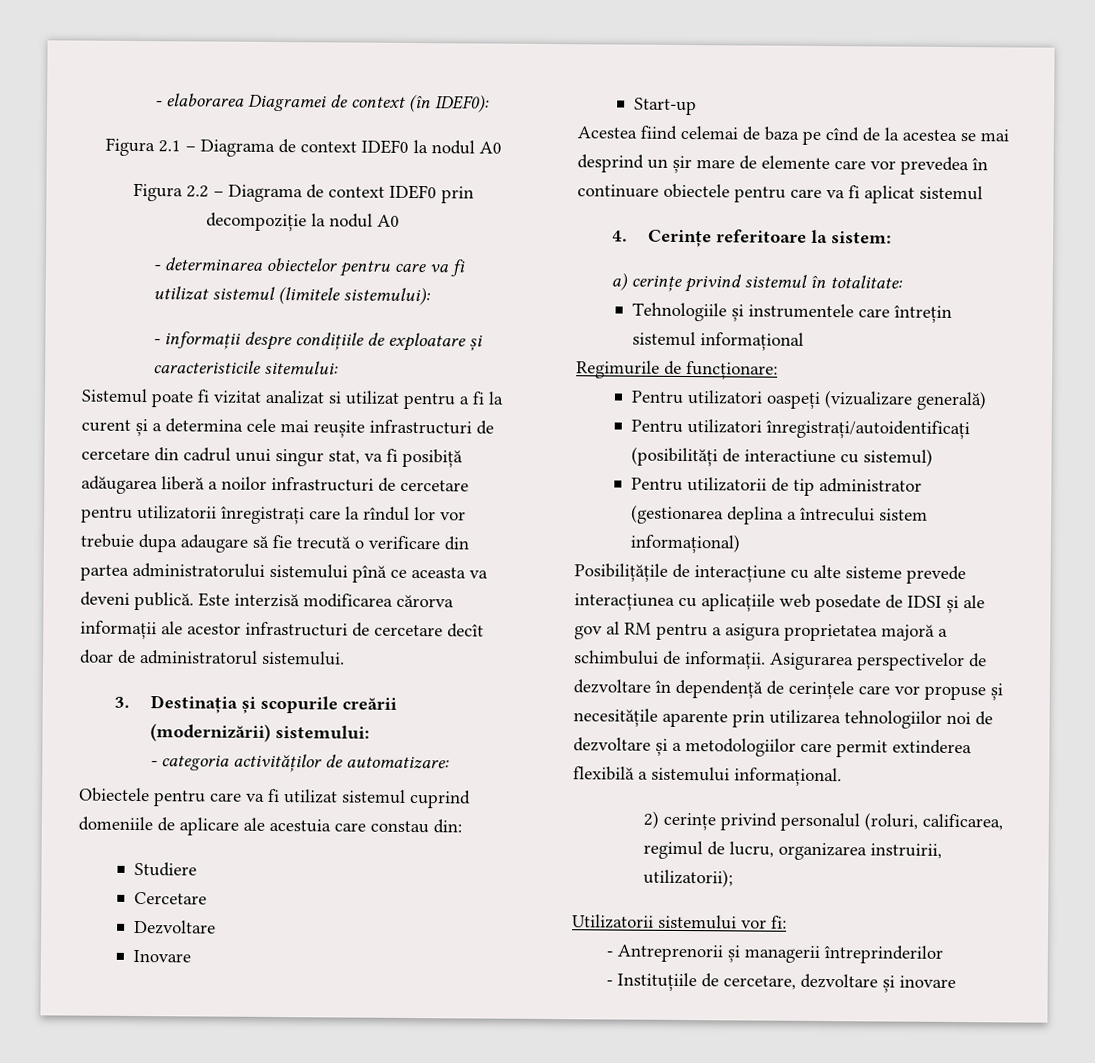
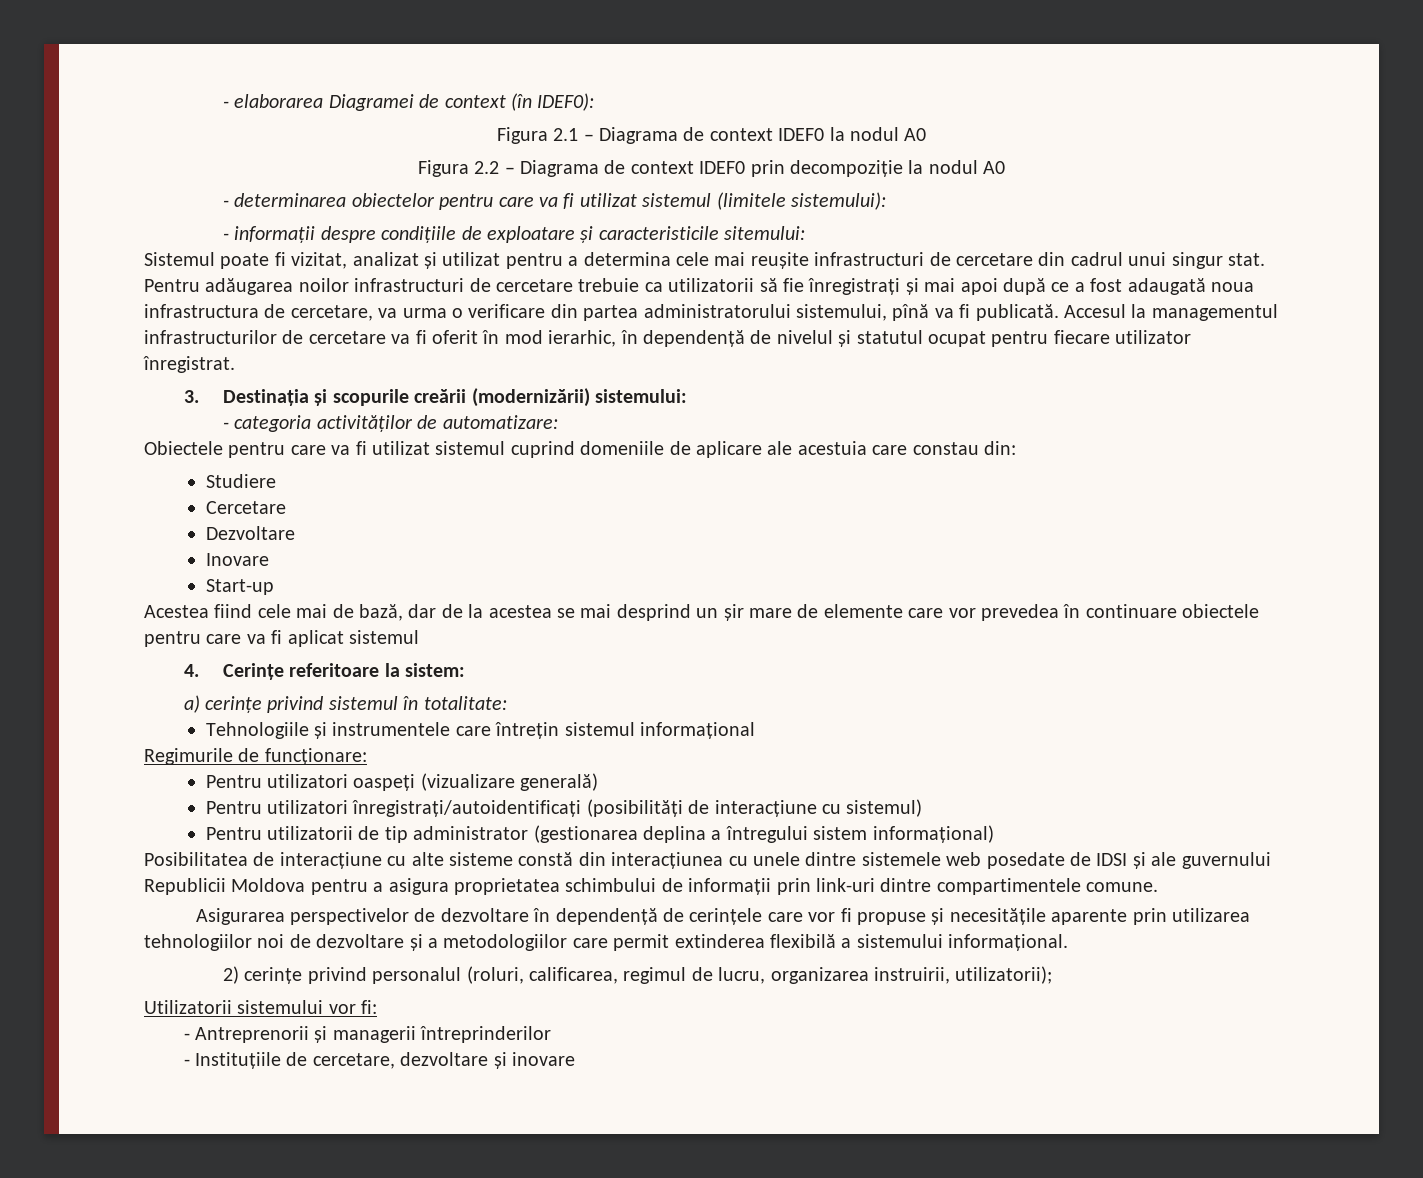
- Sistemul poate fi vizitat analizat si utilizat pentru a fi la curent și a determina cele mai reușite infrastructuri de cercetare din cadrul unui singur stat, va fi posibiță adăugarea liberă a noilor infrastructuri de cercetare pentru utilizatorii înregistrați care la rîndul lor vor trebuie dupa adaugare să fie trecută o verificare din partea administratorului sistemului pînă ce aceasta va deveni publică. Este interzisă modificarea cărorva informații ale acestor infrastructuri de cercetare decît doar de administratorul sistemului.
+ Sistemul poate fi vizitat, analizat și utilizat pentru a determina cele mai reușite infrastructuri de cercetare din cadrul unui singur stat. Pentru adăugarea noilor infrastructuri de cercetare trebuie ca utilizatorii să fie înregistrați și mai apoi după ce a fost adaugată noua infrastructura de cercetare, va urma o verificare din partea administratorului sistemului, pînă va fi publicată. Accesul la managementul infrastructurilor de cercetare va fi oferit în mod ierarhic, în dependență de nivelul și statutul ocupat pentru fiecare utilizator înregistrat.
- Acestea fiind celemai de baza pe cînd de la acestea se mai desprind un șir mare de elemente care vor prevedea în continuare obiectele pentru care va fi aplicat sistemul
+ Acestea fiind cele mai de bază, dar de la acestea se mai desprind un șir mare de elemente care vor prevedea în continuare obiectele pentru care va fi aplicat sistemul
- Pentru utilizatori înregistrați/autoidentificați (posibilități de interactiune cu sistemul)
+ Pentru utilizatori înregistrați/autoidentificați (posibilități de interacțiune cu sistemul)
- Pentru utilizatorii de tip administrator (gestionarea deplina a întrecului sistem informațional)
+ Pentru utilizatorii de tip administrator (gestionarea deplina a întregului sistem informațional)
- Posibilițățile de interacțiune cu alte sisteme prevede interacțiunea cu aplicațiile web posedate de IDSI și ale gov al RM pentru a asigura proprietatea majoră a schimbului de informații. Asigurarea perspectivelor de dezvoltare în dependență de cerințele care vor propuse și necesitățile aparente prin utilizarea tehnologiilor noi de dezvoltare și a metodologiilor care permit extinderea flexibilă a sistemului informațional.
+ Posibilitatea de interacțiune cu alte sisteme constă din interacțiunea cu unele dintre sistemele web posedate de IDSI și ale guvernului Republicii Moldova pentru a asigura proprietatea schimbului de informații prin link-uri dintre compartimentele comune.
+ Asigurarea perspectivelor de dezvoltare în dependență de cerințele care vor fi propuse și necesitățile aparente prin utilizarea tehnologiilor noi de dezvoltare și a metodologiilor care permit extinderea flexibilă a sistemului informațional.

